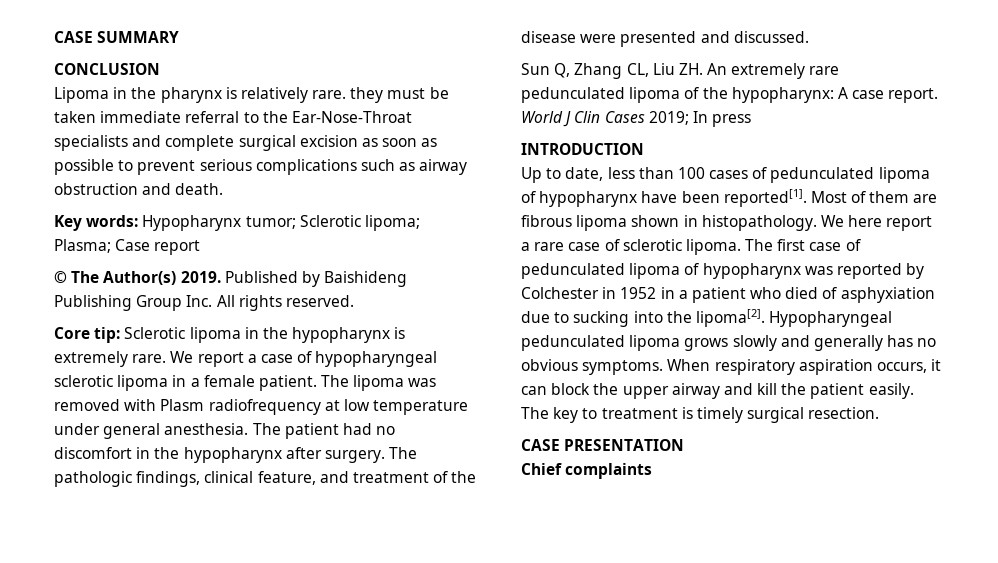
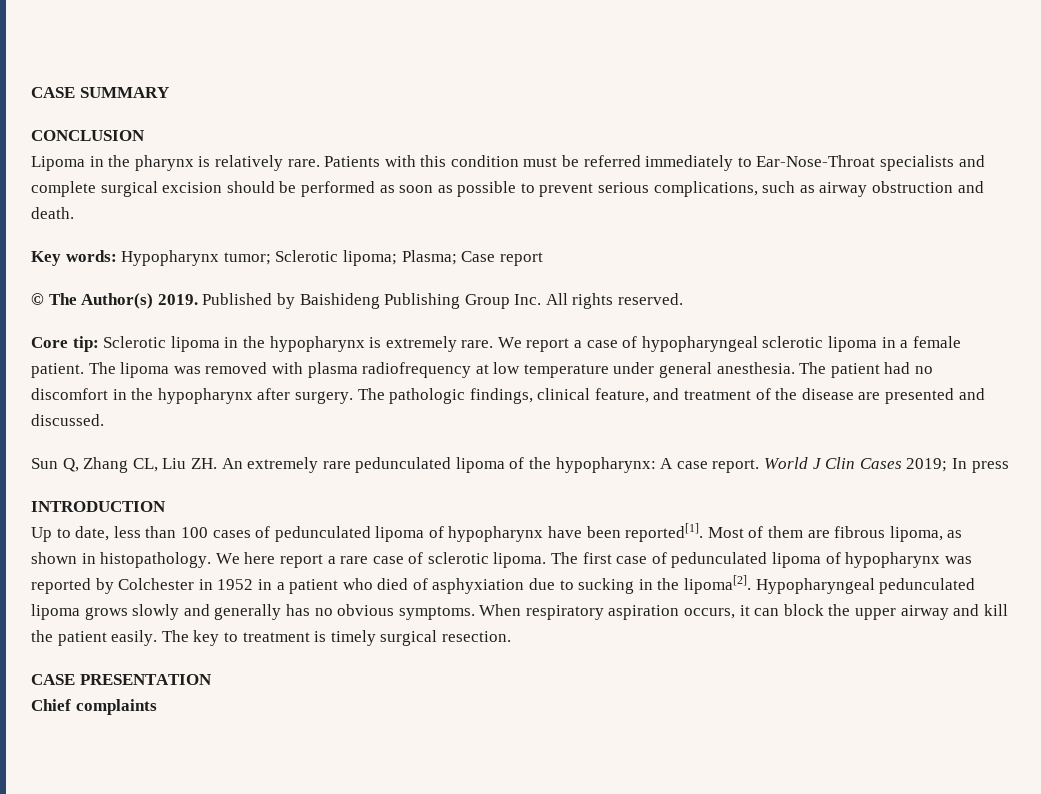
- Lipoma in the pharynx is relatively rare. they must be taken immediate referral to the Ear-Nose-Throat specialists and complete surgical excision as soon as possible to prevent serious complications such as airway obstruction and death.
+ Lipoma in the pharynx is relatively rare. Patients with this condition must be referred immediately to Ear-Nose-Throat specialists and complete surgical excision should be performed as soon as possible to prevent serious complications, such as airway obstruction and death.
- The lipoma was removed with Plasm radiofrequency at low temperature under general anesthesia.
+ The lipoma was removed with plasma radiofrequency at low temperature under general anesthesia.
- The pathologic findings, clinical feature, and treatment of the disease were presented and discussed.
+ The pathologic findings, clinical feature, and treatment of the disease are presented and discussed.
- Most of them are fibrous lipoma shown in histopathology.
+ Most of them are fibrous lipoma, as shown in histopathology.
- The first case of pedunculated lipoma of hypopharynx was reported by Colchester in 1952 in a patient who died of asphyxiation due to sucking into the lipoma[2].
+ The first case of pedunculated lipoma of hypopharynx was reported by Colchester in 1952 in a patient who died of asphyxiation due to sucking in the lipoma[2].

